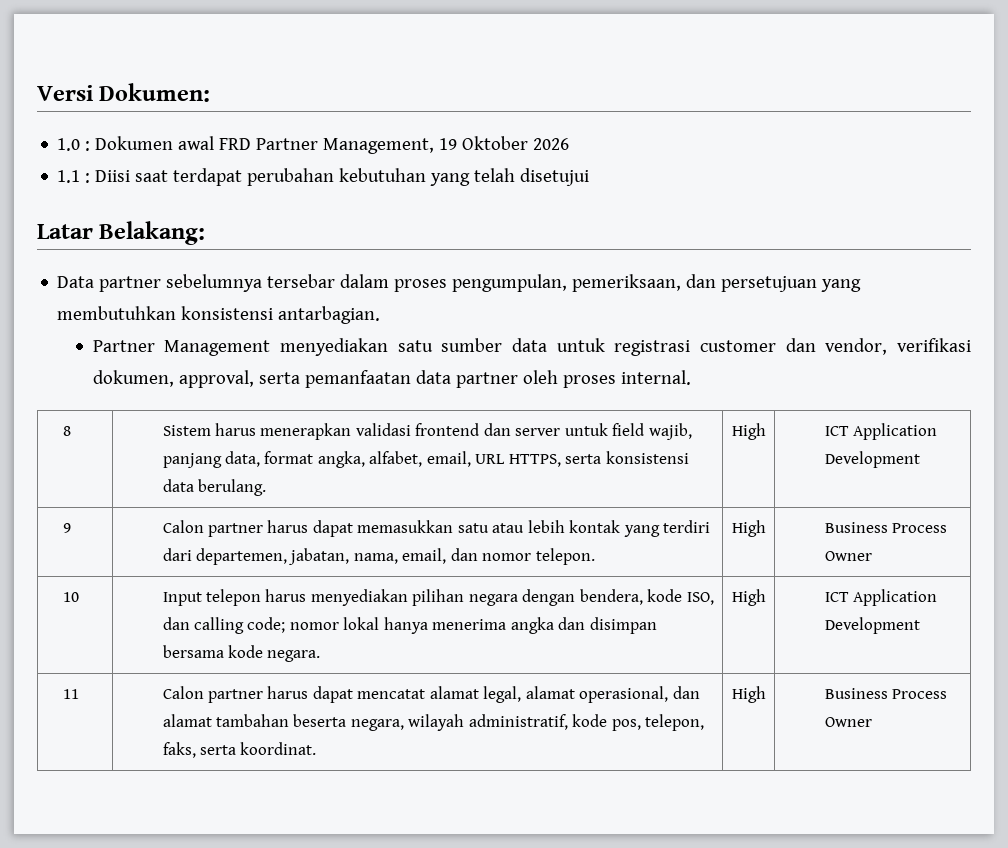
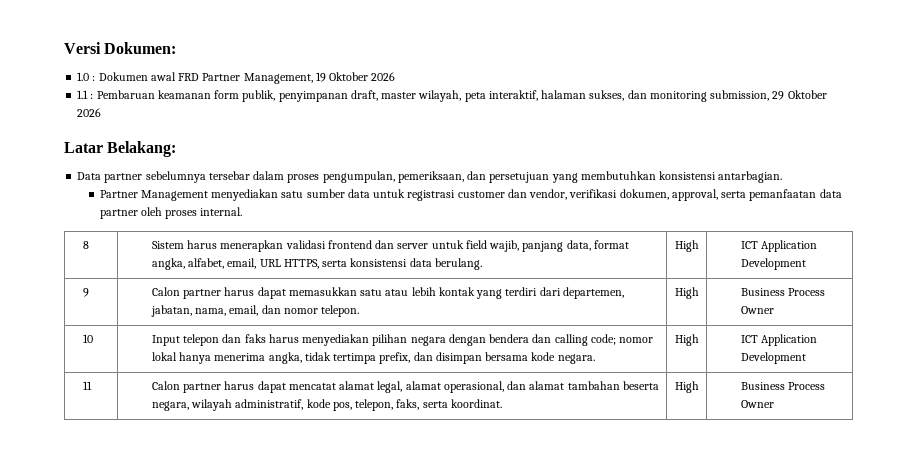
- 1.1 : Diisi saat terdapat perubahan kebutuhan yang telah disetujui
+ 1.1 : Pembaruan keamanan form publik, penyimpanan draft, master wilayah, peta interaktif, halaman sukses, dan monitoring submission, 29 Oktober 2026
- 10 | Input telepon harus menyediakan pilihan negara dengan bendera, kode ISO, dan calling code; nomor lokal hanya menerima angka dan disimpan bersama kode negara. | High | ICT Application Development
+ 10 | Input telepon dan faks harus menyediakan pilihan negara dengan bendera dan calling code; nomor lokal hanya menerima angka, tidak tertimpa prefix, dan disimpan bersama kode negara. | High | ICT Application Development

